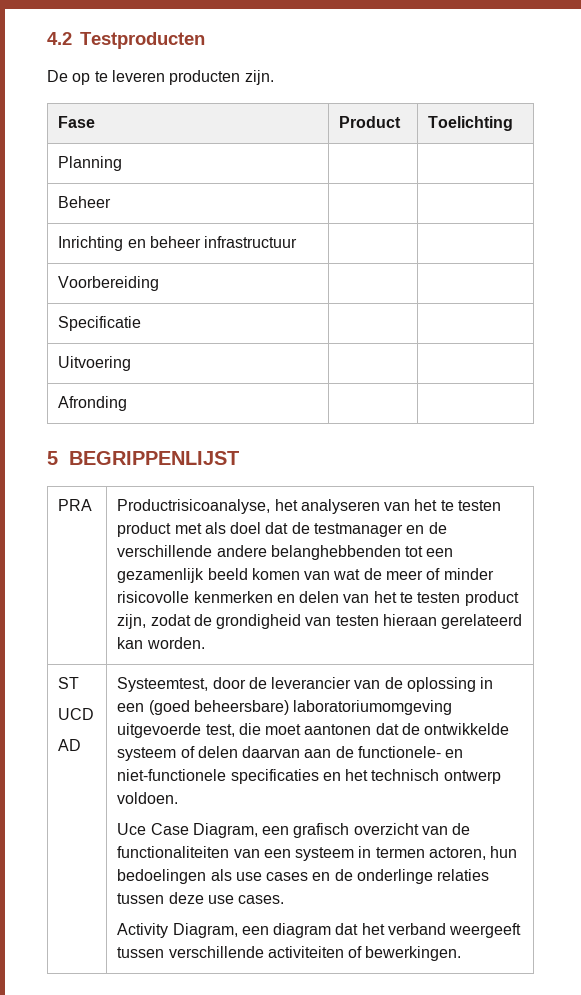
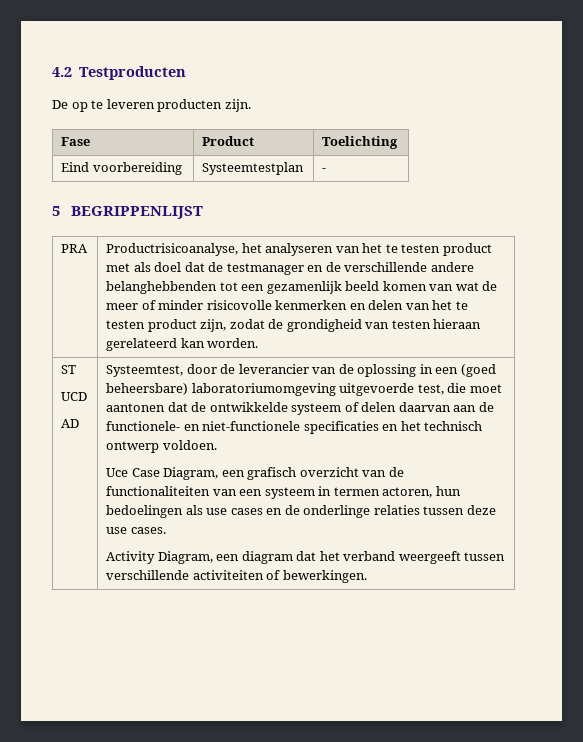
- Planning | |
- Beheer | |
- Inrichting en beheer infrastructuur | |
- Voorbereiding | |
- Specificatie | |
- Uitvoering | |
- Afronding | |
+ Eind voorbereiding | Systeemtestplan | -

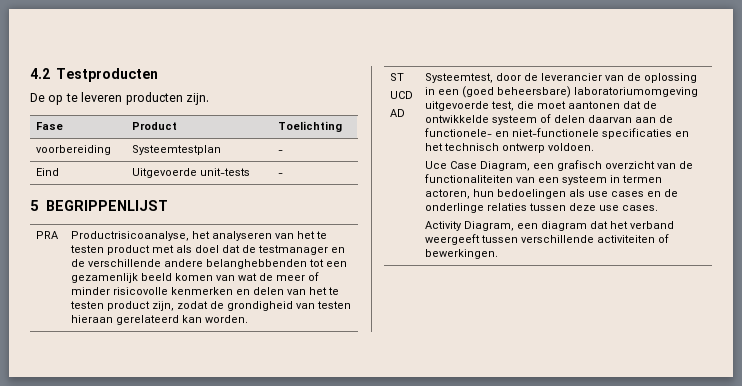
- Eind voorbereiding | Systeemtestplan | -
+ voorbereiding | Systeemtestplan | -
+ Eind | Uitgevoerde unit-tests | -

